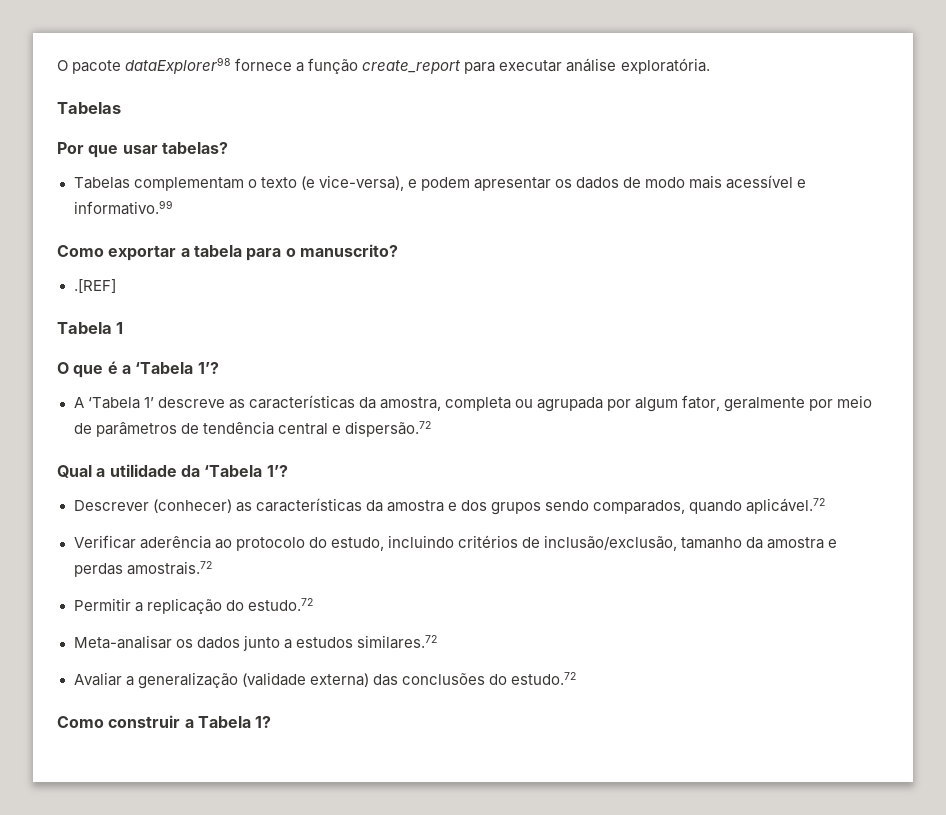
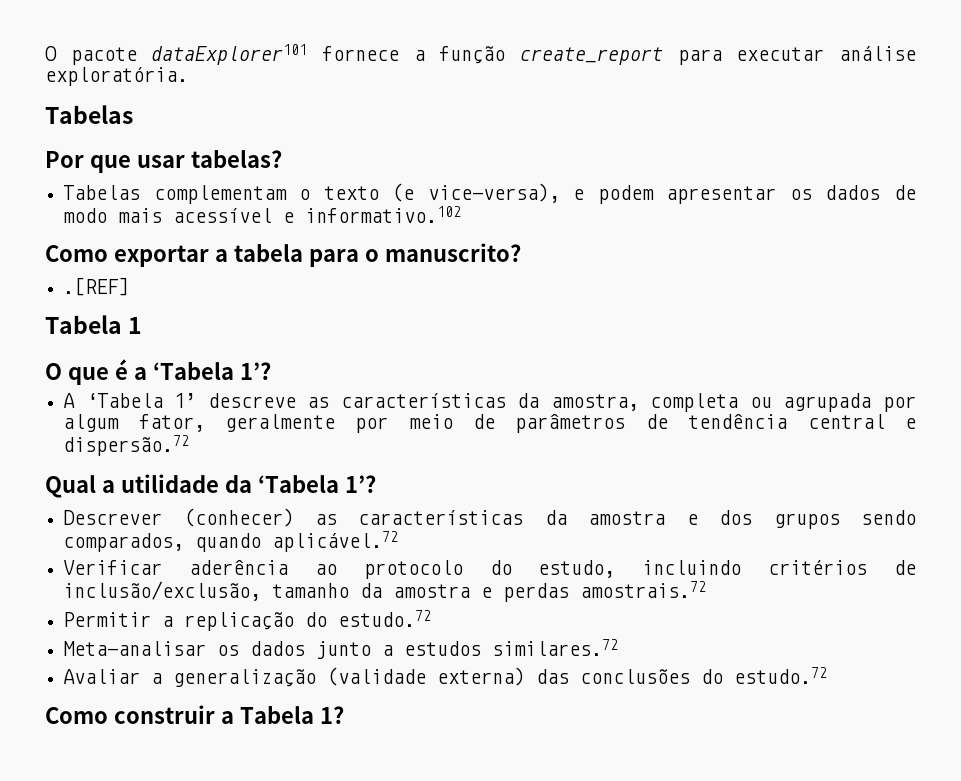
- O pacote dataExplorer98 fornece a função create_report para executar análise exploratória.
+ O pacote dataExplorer101 fornece a função create_report para executar análise exploratória.
- Tabelas complementam o texto (e vice-versa), e podem apresentar os dados de modo mais acessível e informativo.99
+ Tabelas complementam o texto (e vice-versa), e podem apresentar os dados de modo mais acessível e informativo.102

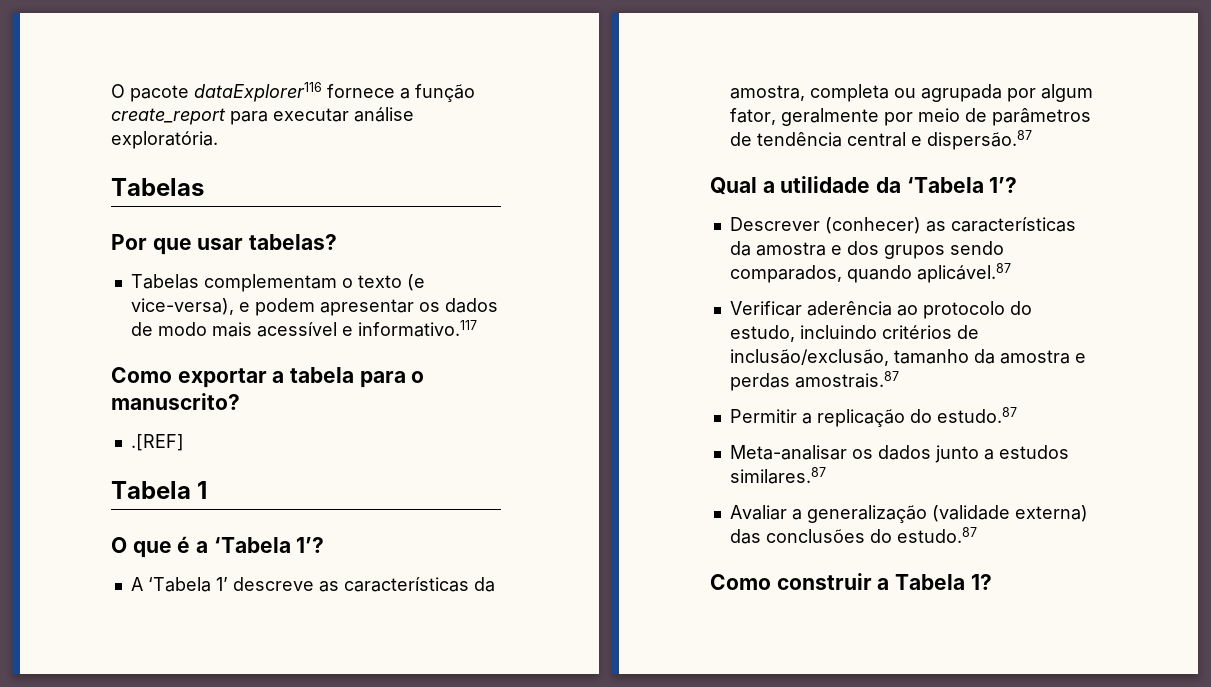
- O pacote dataExplorer101 fornece a função create_report para executar análise exploratória.
+ O pacote dataExplorer116 fornece a função create_report para executar análise exploratória.
- Tabelas complementam o texto (e vice-versa), e podem apresentar os dados de modo mais acessível e informativo.102
+ Tabelas complementam o texto (e vice-versa), e podem apresentar os dados de modo mais acessível e informativo.117
- A ‘Tabela 1’ descreve as características da amostra, completa ou agrupada por algum fator, geralmente por meio de parâmetros de tendência central e dispersão.72
+ A ‘Tabela 1’ descreve as características da amostra, completa ou agrupada por algum fator, geralmente por meio de parâmetros de tendência central e dispersão.87
- Descrever (conhecer) as características da amostra e dos grupos sendo comparados, quando aplicável.72
+ Descrever (conhecer) as características da amostra e dos grupos sendo comparados, quando aplicável.87
- Verificar aderência ao protocolo do estudo, incluindo critérios de inclusão/exclusão, tamanho da amostra e perdas amostrais.72
+ Verificar aderência ao protocolo do estudo, incluindo critérios de inclusão/exclusão, tamanho da amostra e perdas amostrais.87
- Permitir a replicação do estudo.72
+ Permitir a replicação do estudo.87
- Meta-analisar os dados junto a estudos similares.72
+ Meta-analisar os dados junto a estudos similares.87
- Avaliar a generalização (validade externa) das conclusões do estudo.72
+ Avaliar a generalização (validade externa) das conclusões do estudo.87

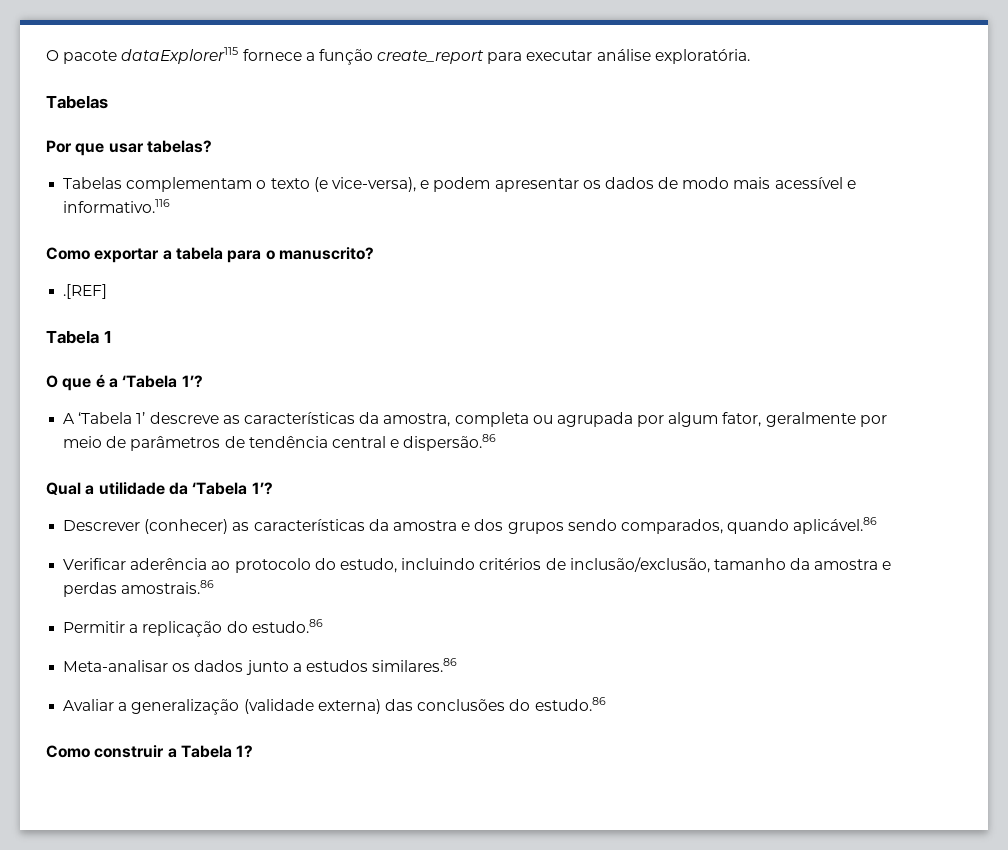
- O pacote dataExplorer116 fornece a função create_report para executar análise exploratória.
+ O pacote dataExplorer115 fornece a função create_report para executar análise exploratória.
- Tabelas complementam o texto (e vice-versa), e podem apresentar os dados de modo mais acessível e informativo.117
+ Tabelas complementam o texto (e vice-versa), e podem apresentar os dados de modo mais acessível e informativo.116
- A ‘Tabela 1’ descreve as características da amostra, completa ou agrupada por algum fator, geralmente por meio de parâmetros de tendência central e dispersão.87
+ A ‘Tabela 1’ descreve as características da amostra, completa ou agrupada por algum fator, geralmente por meio de parâmetros de tendência central e dispersão.86
- Descrever (conhecer) as características da amostra e dos grupos sendo comparados, quando aplicável.87
+ Descrever (conhecer) as características da amostra e dos grupos sendo comparados, quando aplicável.86
- Verificar aderência ao protocolo do estudo, incluindo critérios de inclusão/exclusão, tamanho da amostra e perdas amostrais.87
+ Verificar aderência ao protocolo do estudo, incluindo critérios de inclusão/exclusão, tamanho da amostra e perdas amostrais.86
- Permitir a replicação do estudo.87
+ Permitir a replicação do estudo.86
- Meta-analisar os dados junto a estudos similares.87
+ Meta-analisar os dados junto a estudos similares.86
- Avaliar a generalização (validade externa) das conclusões do estudo.87
+ Avaliar a generalização (validade externa) das conclusões do estudo.86

